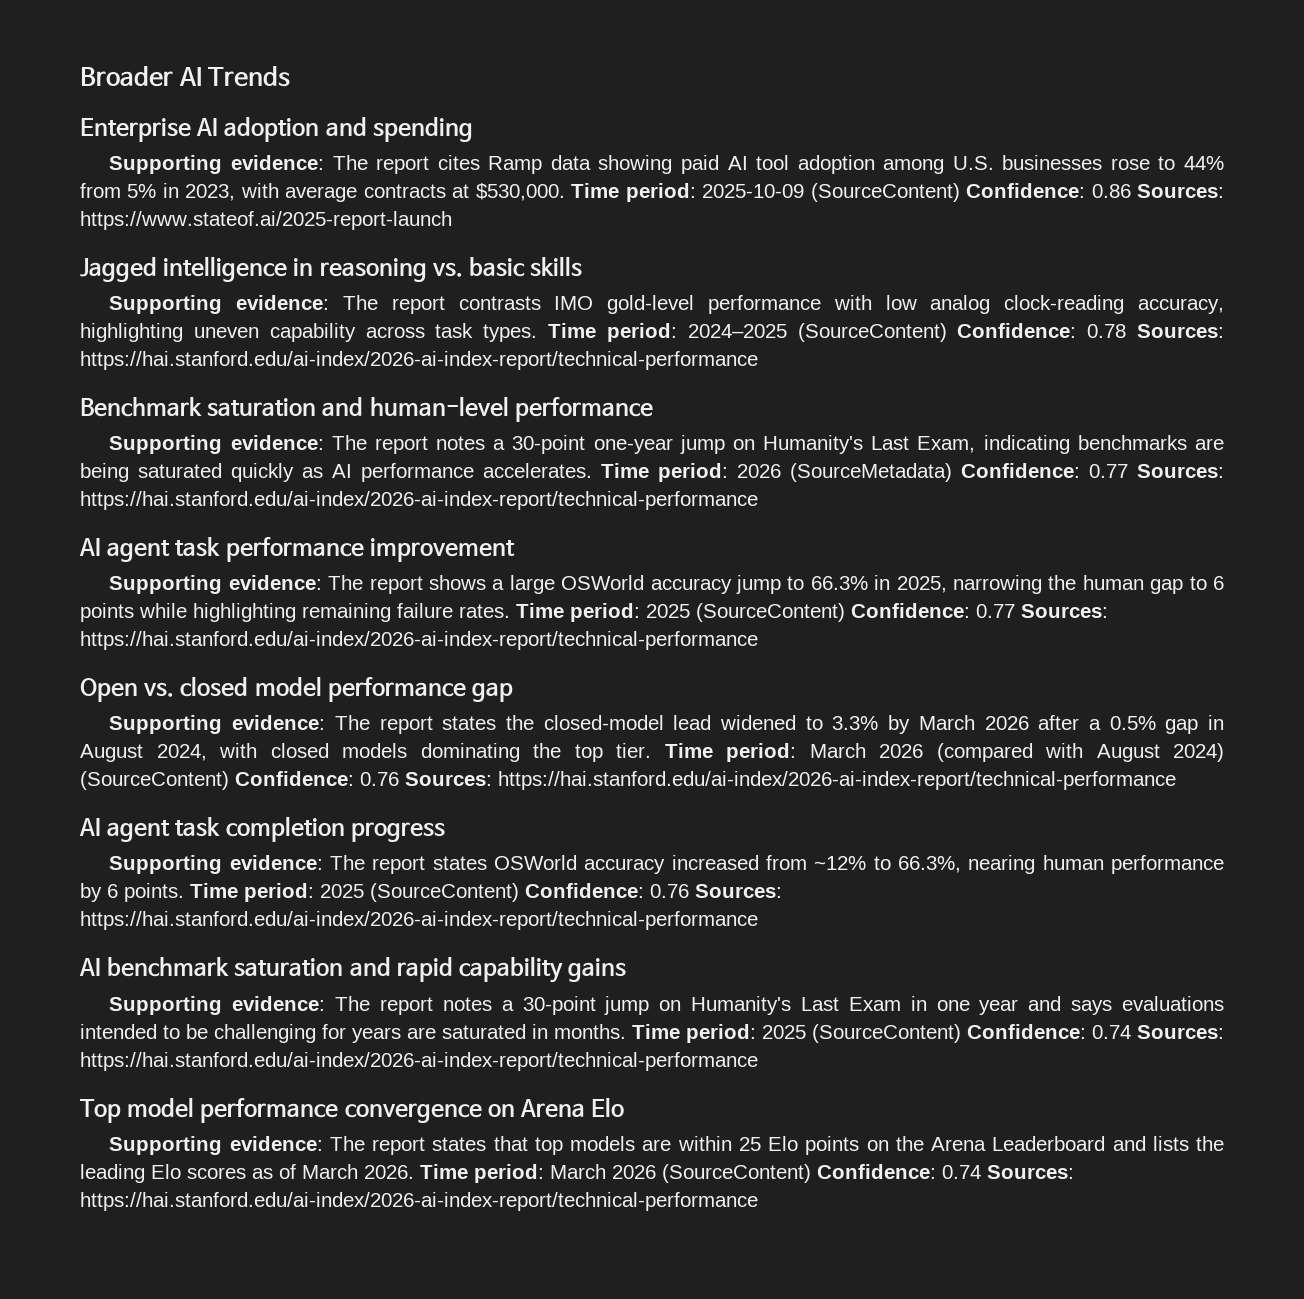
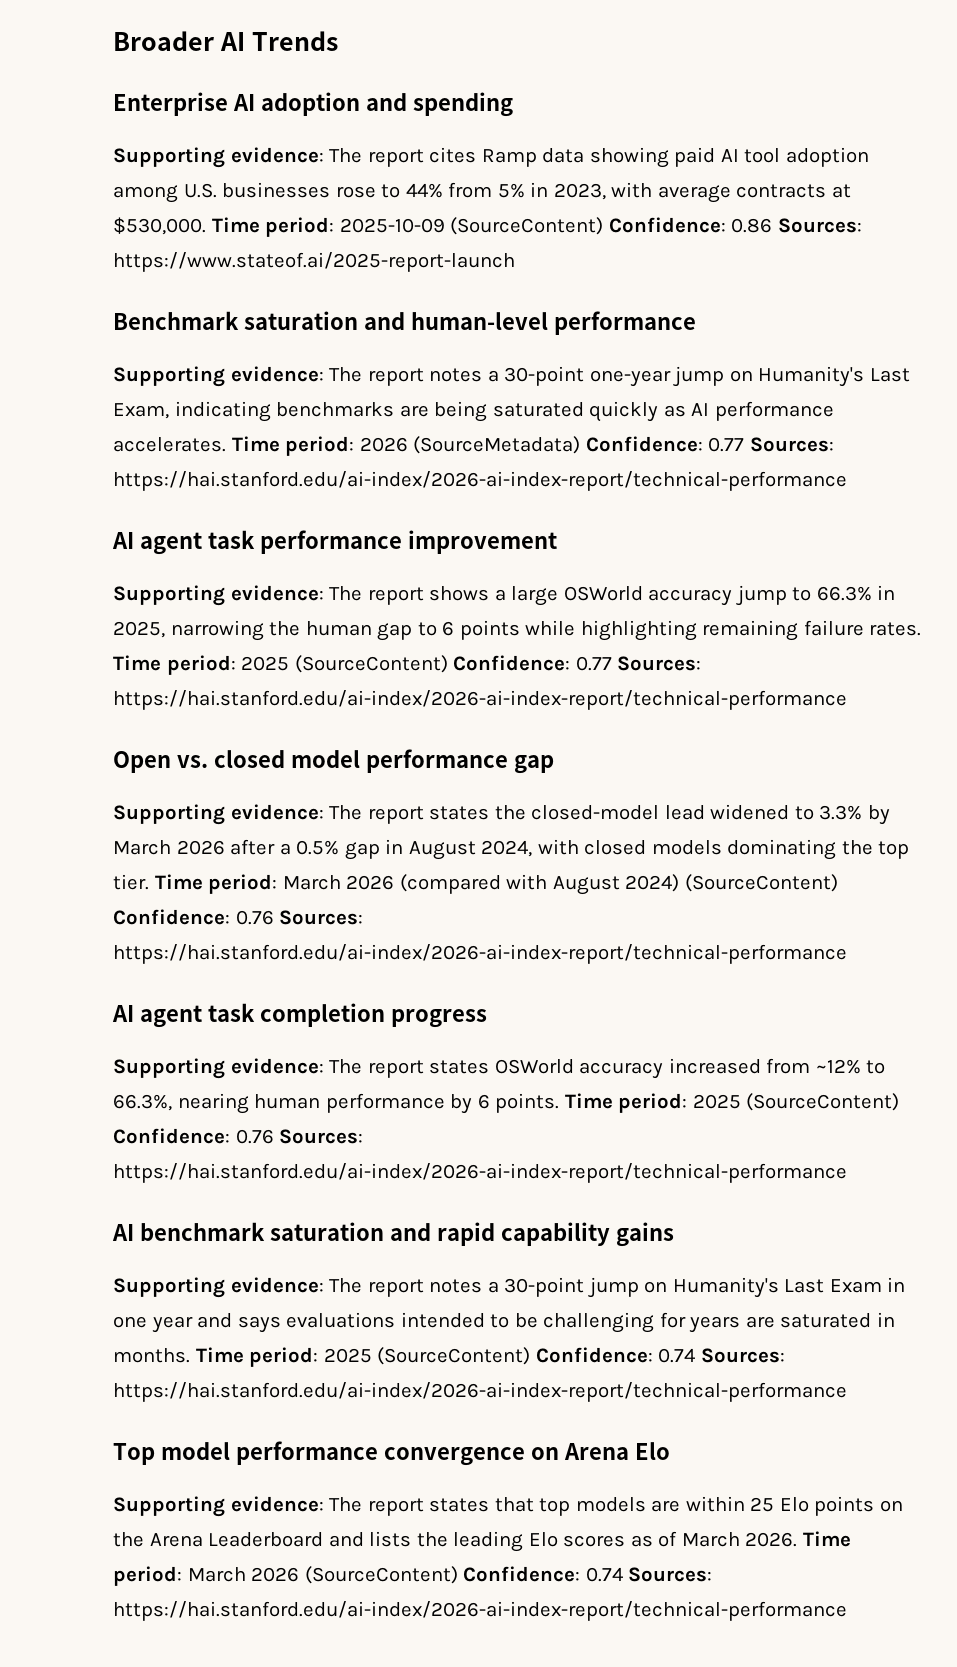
- Jagged intelligence in reasoning vs. basic skills
- Supporting evidence: The report contrasts IMO gold-level performance with low analog clock-reading accuracy, highlighting uneven capability across task types. Time period: 2024–2025 (SourceContent) Confidence: 0.78 Sources: https://hai.stanford.edu/ai-index/2026-ai-index-report/technical-performance

